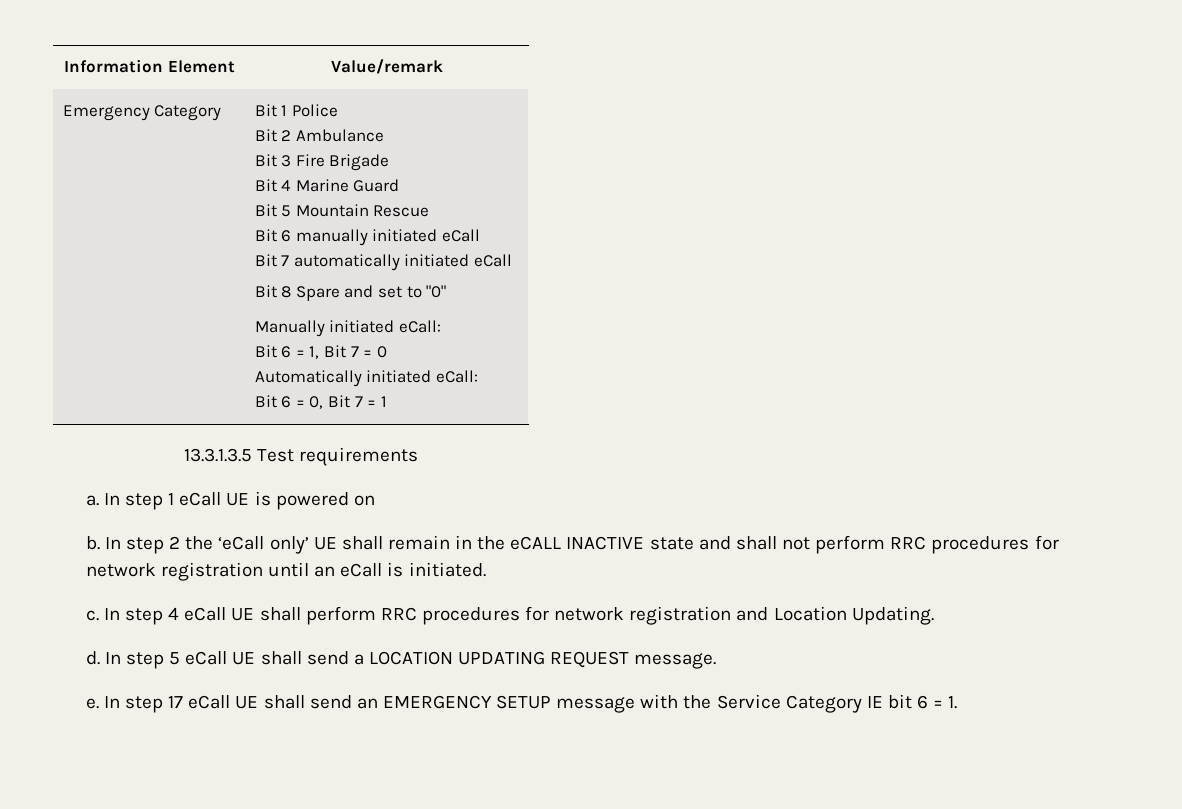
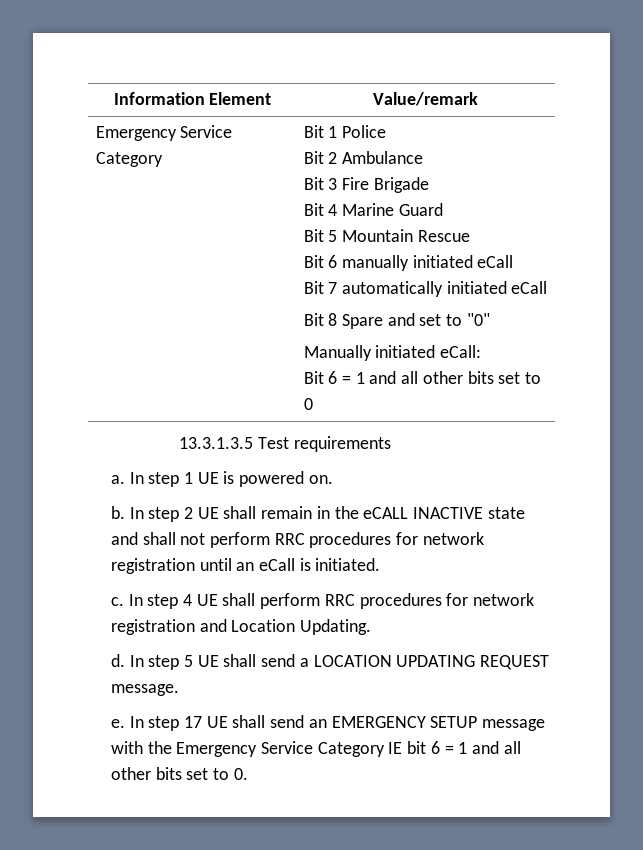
  Information Element | Value/remark
- Emergency Category
+ Emergency Service Category
- Bit 6 = 1, Bit 7 = 0
- Automatically initiated eCall:
- Bit 6 = 0, Bit 7 = 1
+ Bit 6 = 1 and all other bits set to 0
- In step 1 eCall UE is powered on
+ In step 1 UE is powered on.
- In step 2 the ‘eCall only’ UE shall remain in the eCALL INACTIVE state and shall not perform RRC procedures for network registration until an eCall is initiated.
+ In step 2 UE shall remain in the eCALL INACTIVE state and shall not perform RRC procedures for network registration until an eCall is initiated.
- In step 4 eCall UE shall perform RRC procedures for network registration and Location Updating.
+ In step 4 UE shall perform RRC procedures for network registration and Location Updating.
- In step 5 eCall UE shall send a LOCATION UPDATING REQUEST message.
+ In step 5 UE shall send a LOCATION UPDATING REQUEST message.
- In step 17 eCall UE shall send an EMERGENCY SETUP message with the Service Category IE bit 6 = 1.
+ In step 17 UE shall send an EMERGENCY SETUP message with the Emergency Service Category IE bit 6 = 1 and all other bits set to 0.

